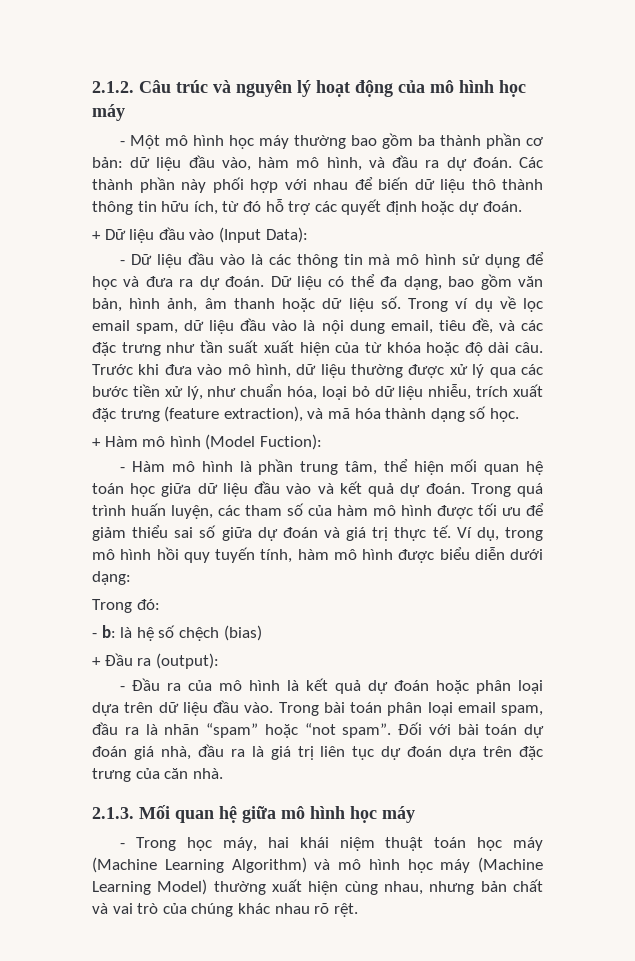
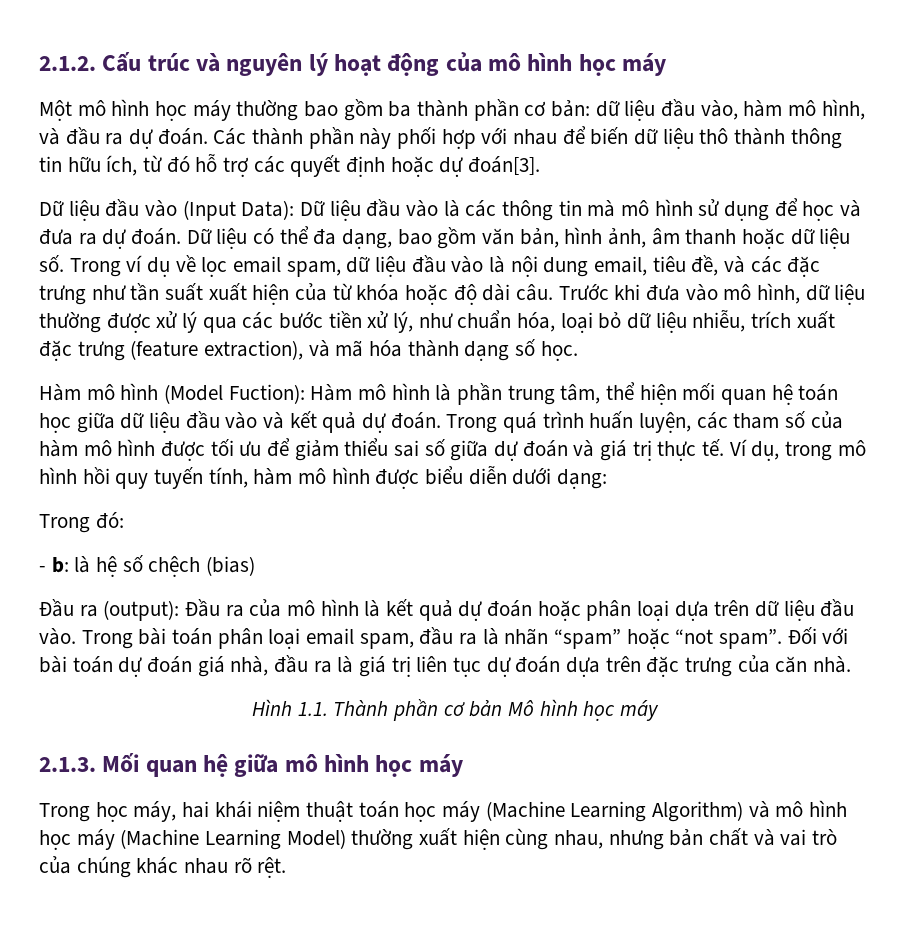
- 2.1.2. Câu trúc và nguyên lý hoạt động của mô hình học máy
+ 2.1.2. Cấu trúc và nguyên lý hoạt động của mô hình học máy
- - Một mô hình học máy thường bao gồm ba thành phần cơ bản: dữ liệu đầu vào, hàm mô hình, và đầu ra dự đoán.
+ Một mô hình học máy thường bao gồm ba thành phần cơ bản: dữ liệu đầu vào, hàm mô hình, và đầu ra dự đoán.
- Các thành phần này phối hợp với nhau để biến dữ liệu thô thành thông tin hữu ích, từ đó hỗ trợ các quyết định hoặc dự đoán.
- + Dữ liệu đầu vào (Input Data):
- - Dữ liệu đầu vào là các thông tin mà mô hình sử dụng để học và đưa ra dự đoán.
+ Các thành phần này phối hợp với nhau để biến dữ liệu thô thành thông tin hữu ích, từ đó hỗ trợ các quyết định hoặc dự đoán[3].
+ Dữ liệu đầu vào (Input Data): Dữ liệu đầu vào là các thông tin mà mô hình sử dụng để học và đưa ra dự đoán.
- + Hàm mô hình (Model Fuction):
- - Hàm mô hình là phần trung tâm, thể hiện mối quan hệ toán học giữa dữ liệu đầu vào và kết quả dự đoán.
+ Hàm mô hình (Model Fuction): Hàm mô hình là phần trung tâm, thể hiện mối quan hệ toán học giữa dữ liệu đầu vào và kết quả dự đoán.
- + Đầu ra (output):
- - Đầu ra của mô hình là kết quả dự đoán hoặc phân loại dựa trên dữ liệu đầu vào.
+ Đầu ra (output): Đầu ra của mô hình là kết quả dự đoán hoặc phân loại dựa trên dữ liệu đầu vào.
+ Hình 1.1. Thành phần cơ bản Mô hình học máy
- - Trong học máy, hai khái niệm thuật toán học máy (Machine Learning Algorithm) và mô hình học máy (Machine Learning Model) thường xuất hiện cùng nhau, nhưng bản chất và vai trò của chúng khác nhau rõ rệt.
+ Trong học máy, hai khái niệm thuật toán học máy (Machine Learning Algorithm) và mô hình học máy (Machine Learning Model) thường xuất hiện cùng nhau, nhưng bản chất và vai trò của chúng khác nhau rõ rệt.

